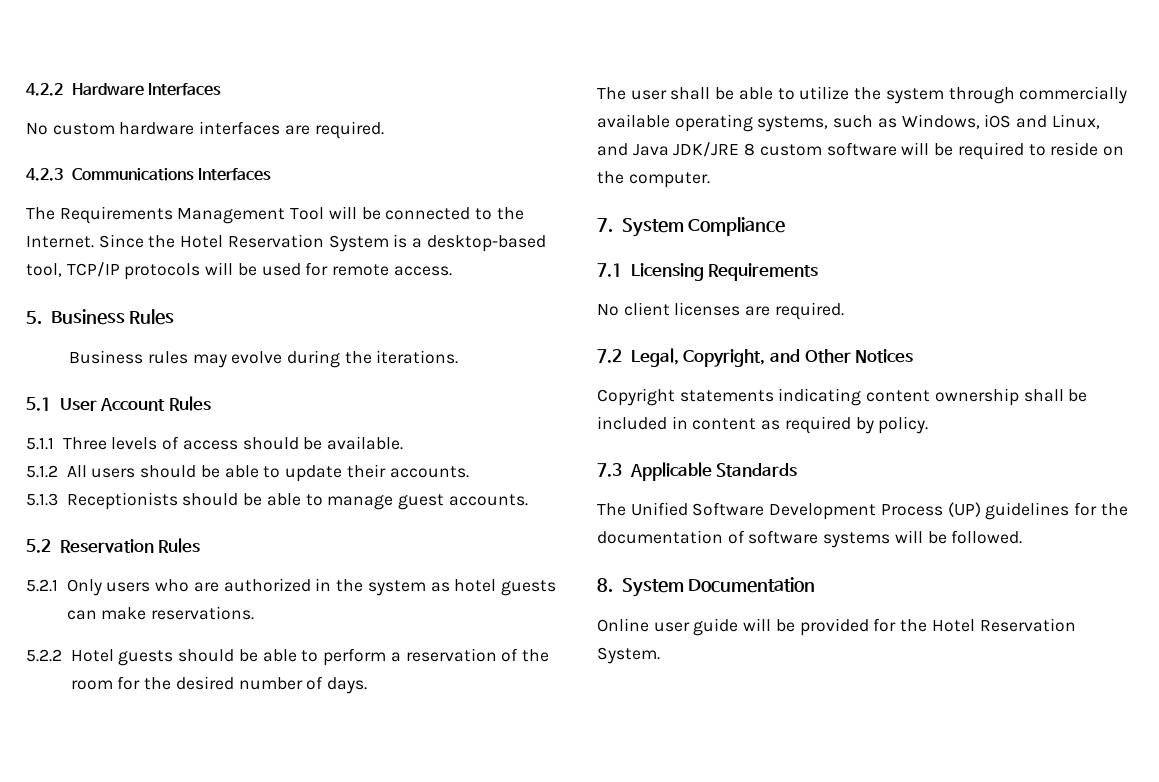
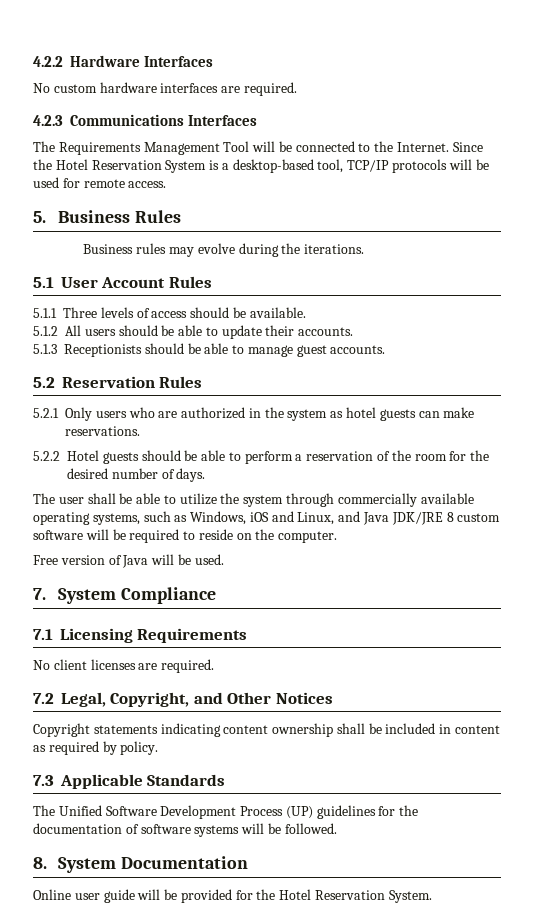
+ Free version of Java will be used.

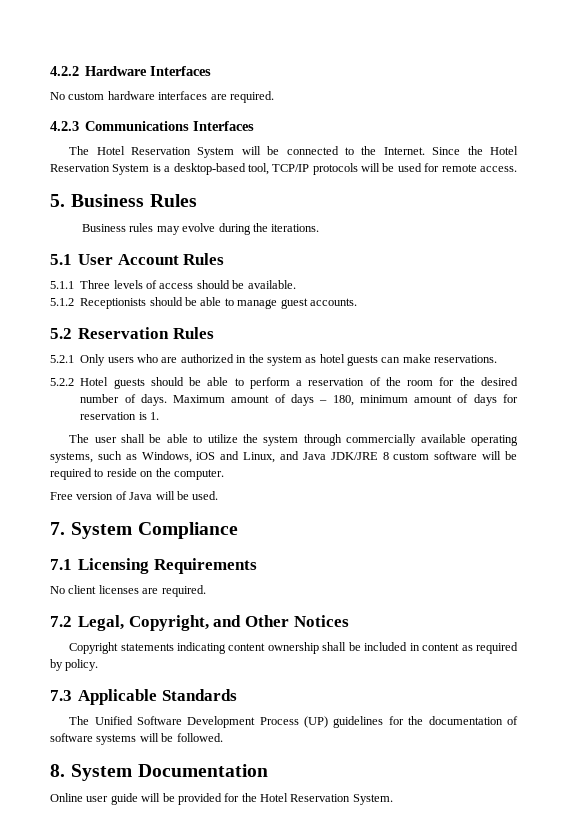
- The Requirements Management Tool will be connected to the Internet.
+ The Hotel Reservation System will be connected to the Internet.
- 5.1.2 All users should be able to update their accounts.
- 5.1.3 Receptionists should be able to manage guest accounts.
+ 5.1.2 Receptionists should be able to manage guest accounts.
+ Maximum amount of days – 180, minimum amount of days for reservation is 1.

